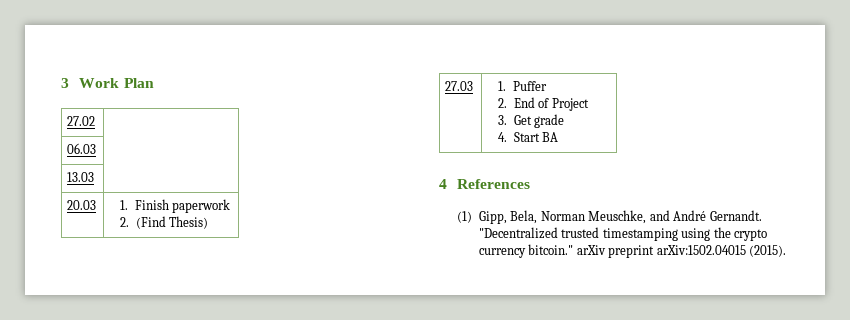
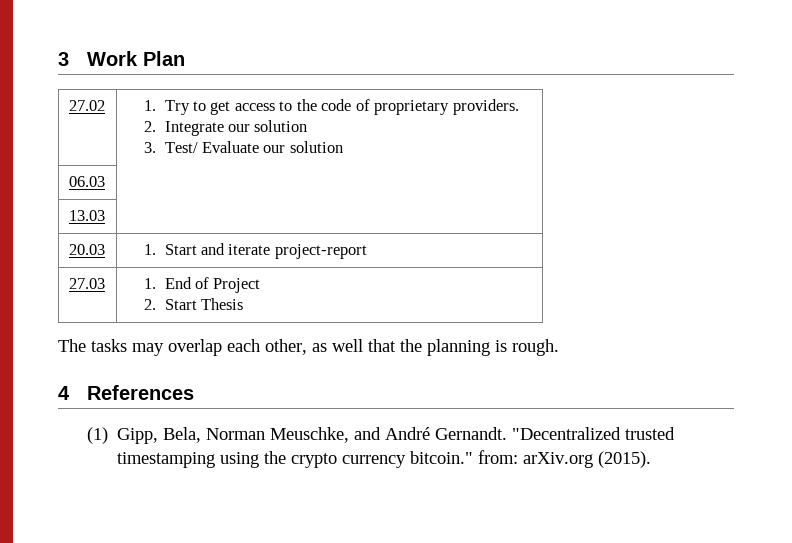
- 27.02 |
+ 27.02 | 1. Try to get access to the code of proprietary providers.
+ 2. Integrate our solution
+ 3. Test/ Evaluate our solution
  06.03 |
  13.03 |
- 20.03 | 1. Finish paperwork
- 2. (Find Thesis)
- 27.03 | 1. Puffer
- 2. End of Project
- 3. Get grade
- 4. Start BA
+ 20.03 | 1. Start and iterate project-report
+ 27.03 | 1. End of Project
+ 2. Start Thesis
+ The tasks may overlap each other, as well that the planning is rough.
- "Decentralized trusted timestamping using the crypto currency bitcoin." arXiv preprint arXiv:1502.04015 (2015).
+ "Decentralized trusted timestamping using the crypto currency bitcoin." from: arXiv.org (2015).

